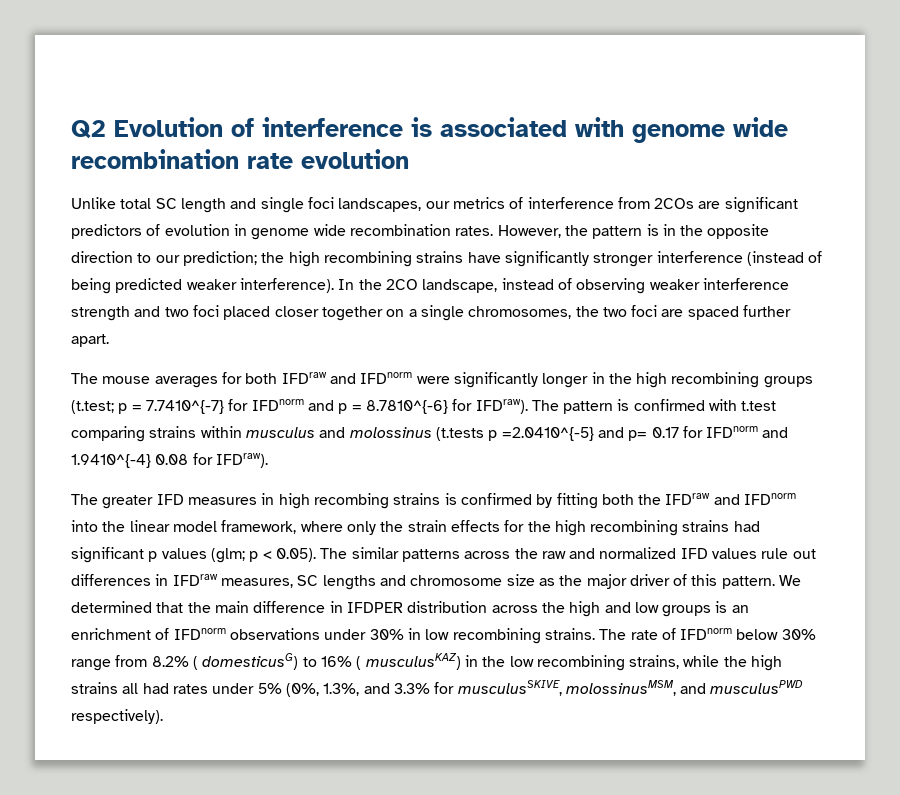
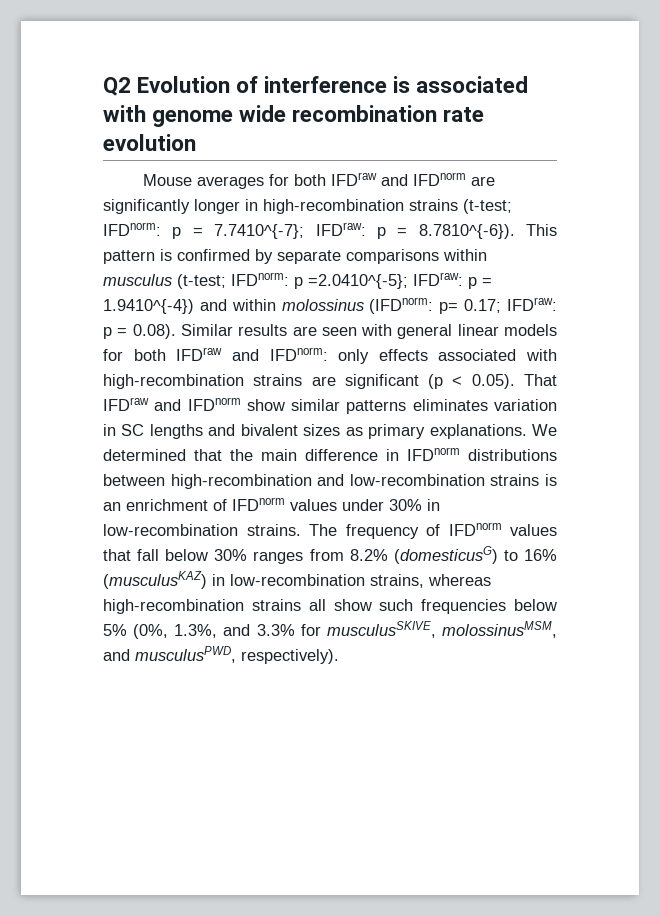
- Unlike total SC length and single foci landscapes, our metrics of interference from 2COs are significant predictors of evolution in genome wide recombination rates. However, the pattern is in the opposite direction to our prediction; the high recombining strains have significantly stronger interference (instead of being predicted weaker interference). In the 2CO landscape, instead of observing weaker interference strength and two foci placed closer together on a single chromosomes, the two foci are spaced further apart.
- The mouse averages for both IFDraw and IFDnorm were significantly longer in the high recombining groups (t.test; p = 7.7410^{-7} for IFDnorm and p = 8.7810^{-6} for IFDraw). The pattern is confirmed with t.test comparing strains within musculus and molossinus (t.tests p =2.0410^{-5} and p= 0.17 for IFDnorm and 1.9410^{-4} 0.08 for IFDraw).
- The greater IFD measures in high recombing strains is confirmed by fitting both the IFDraw and IFDnorm into the linear model framework, where only the strain effects for the high recombining strains had significant p values (glm; p < 0.05). The similar patterns across the raw and normalized IFD values rule out differences in IFDraw measures, SC lengths and chromosome size as the major driver of this pattern.
+ Mouse averages for both IFDraw and IFDnorm are significantly longer in high-recombination strains (t-test; IFDnorm: p = 7.7410^{-7}; IFDraw: p = 8.7810^{-6}). This pattern is confirmed by separate comparisons within musculus (t-test; IFDnorm: p =2.0410^{-5}; IFDraw: p = 1.9410^{-4}) and within molossinus (IFDnorm: p= 0.17; IFDraw: p = 0.08). Similar results are seen with general linear models for both IFDraw and IFDnorm: only effects associated with high-recombination strains are significant (p < 0.05). That IFDraw and IFDnorm show similar patterns eliminates variation in SC lengths and bivalent sizes as primary explanations.
- We determined that the main difference in IFDPER distribution across the high and low groups is an enrichment of IFDnorm observations under 30% in low recombining strains.
+ We determined that the main difference in IFDnorm distributions between high-recombination and low-recombination strains is an enrichment of IFDnorm values under 30% in low-recombination strains.
- The rate of IFDnorm below 30% range from 8.2% ( domesticusG) to 16% ( musculusKAZ) in the low recombining strains, while the high strains all had rates under 5% (0%, 1.3%, and 3.3% for musculusSKIVE, molossinusMSM, and musculusPWD respectively).
+ The frequency of IFDnorm values that fall below 30% ranges from 8.2% (domesticusG) to 16% (musculusKAZ) in low-recombination strains, whereas high-recombination strains all show such frequencies below 5% (0%, 1.3%, and 3.3% for musculusSKIVE, molossinusMSM, and musculusPWD, respectively).

